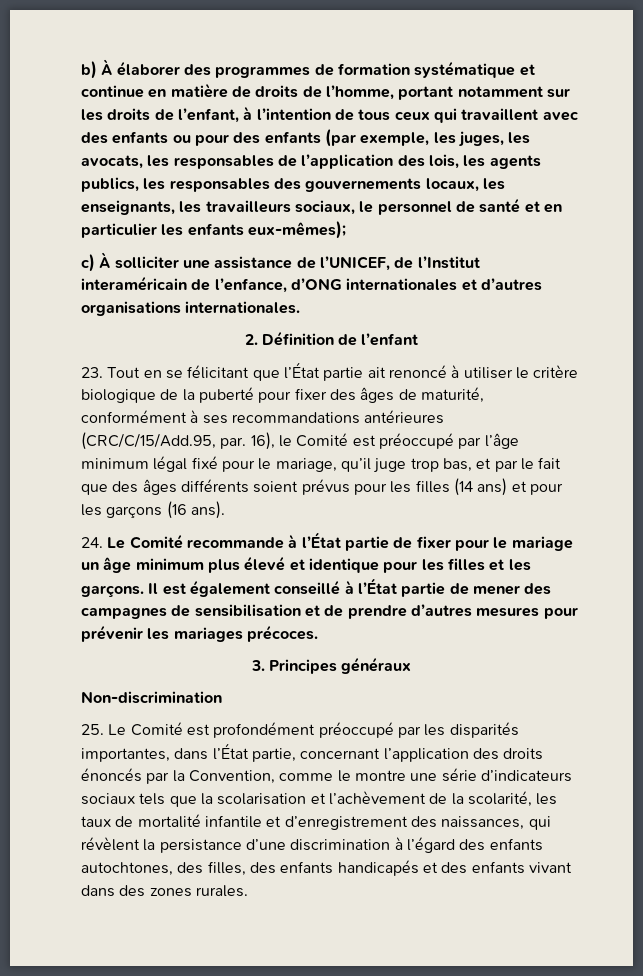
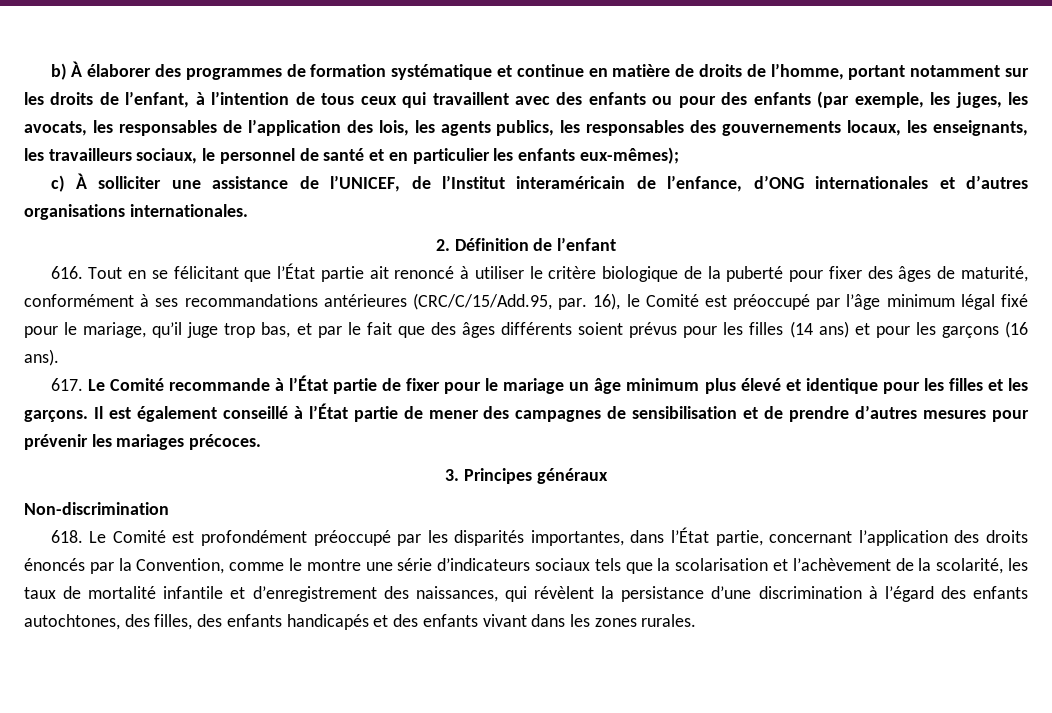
- 23. Tout en se félicitant que l’État partie ait renoncé à utiliser le critère biologique de la puberté pour fixer des âges de maturité, conformément à ses recommandations antérieures (CRC/C/15/Add.95, par.
+ 616. Tout en se félicitant que l’État partie ait renoncé à utiliser le critère biologique de la puberté pour fixer des âges de maturité, conformément à ses recommandations antérieures (CRC/C/15/Add.95, par.
- 24. Le Comité recommande à l’État partie de fixer pour le mariage un âge minimum plus élevé et identique pour les filles et les garçons.
+ 617. Le Comité recommande à l’État partie de fixer pour le mariage un âge minimum plus élevé et identique pour les filles et les garçons.
- 25. Le Comité est profondément préoccupé par les disparités importantes, dans l’État partie, concernant l’application des droits énoncés par la Convention, comme le montre une série d’indicateurs sociaux tels que la scolarisation et l’achèvement de la scolarité, les taux de mortalité infantile et d’enregistrement des naissances, qui révèlent la persistance d’une discrimination à l’égard des enfants autochtones, des filles, des enfants handicapés et des enfants vivant dans des zones rurales.
+ 618. Le Comité est profondément préoccupé par les disparités importantes, dans l’État partie, concernant l’application des droits énoncés par la Convention, comme le montre une série d’indicateurs sociaux tels que la scolarisation et l’achèvement de la scolarité, les taux de mortalité infantile et d’enregistrement des naissances, qui révèlent la persistance d’une discrimination à l’égard des enfants autochtones, des filles, des enfants handicapés et des enfants vivant dans les zones rurales.

